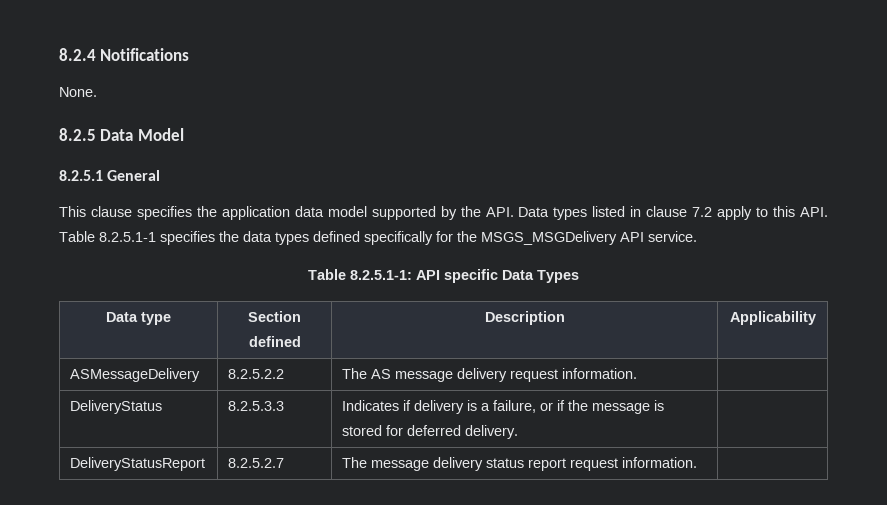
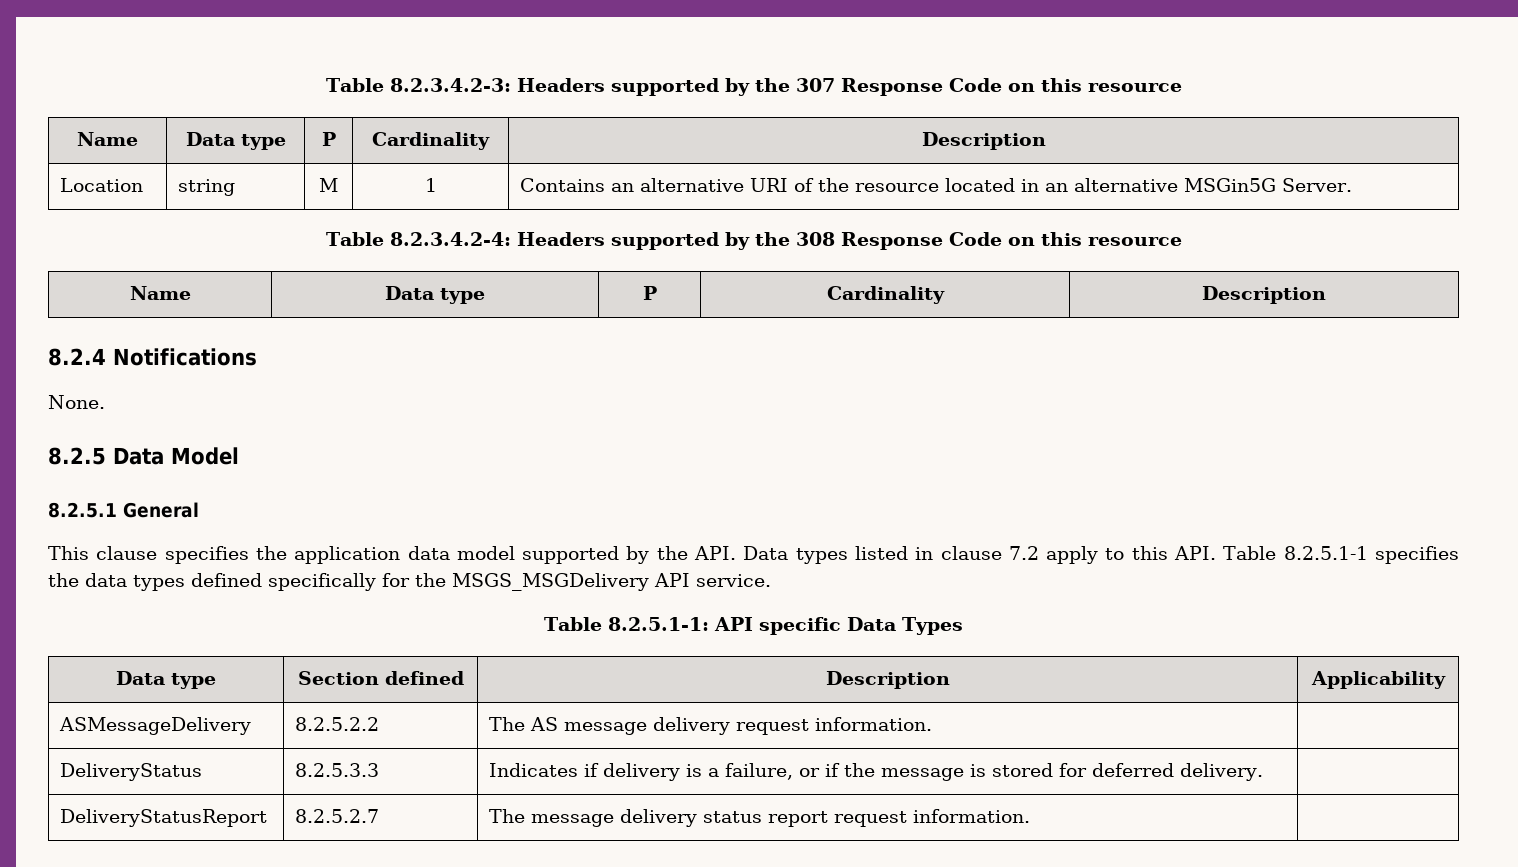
+ Table 8.2.3.4.2-3: Headers supported by the 307 Response Code on this resource
+ Name | Data type | P | Cardinality | Description
+ Location | string | M | 1 | Contains an alternative URI of the resource located in an alternative MSGin5G Server.
+ Table 8.2.3.4.2-4: Headers supported by the 308 Response Code on this resource
+ Name | Data type | P | Cardinality | Description

